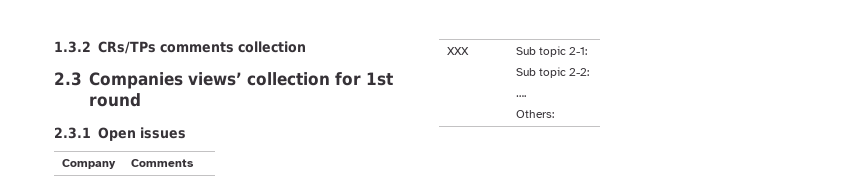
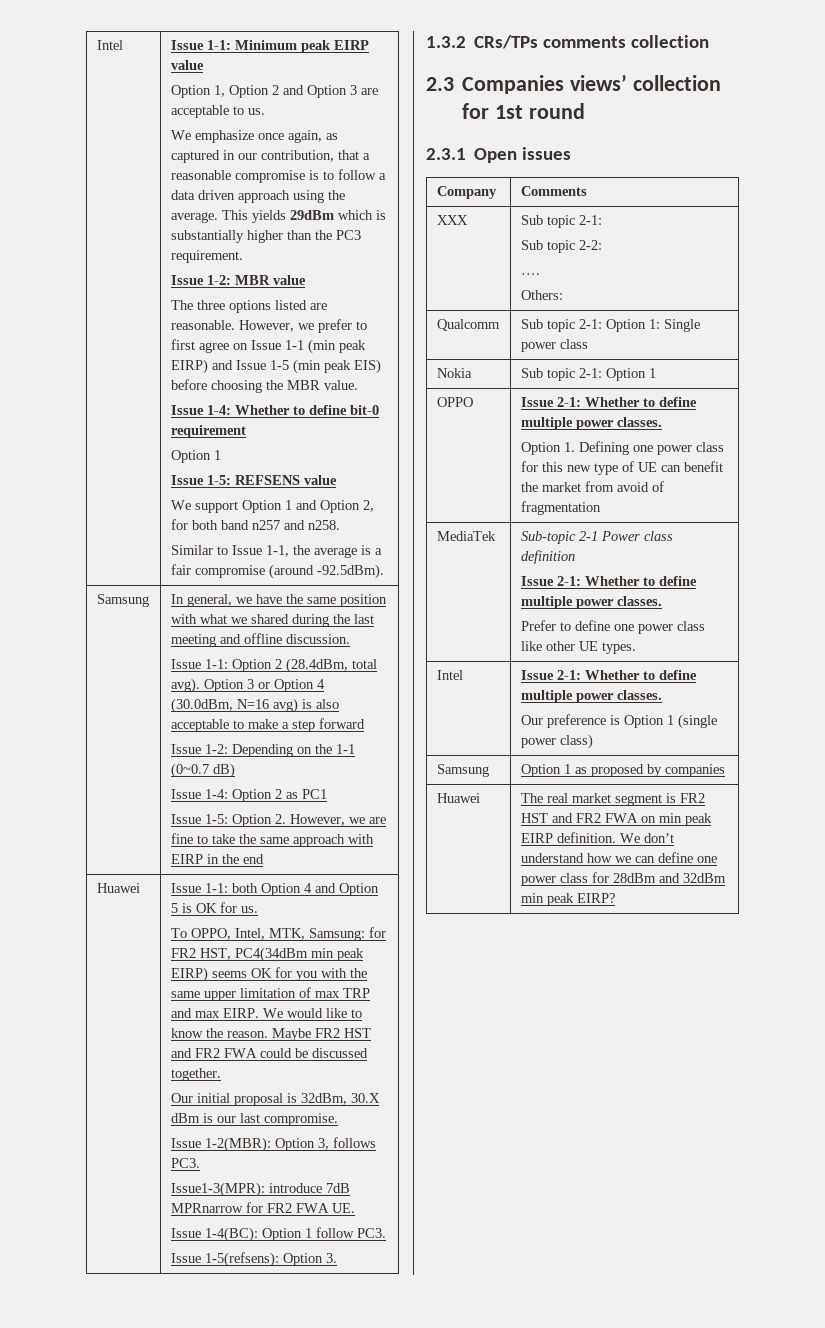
+ Intel | Issue 1-1: Minimum peak EIRP value
+ Option 1, Option 2 and Option 3 are acceptable to us.
+ We emphasize once again, as captured in our contribution, that a reasonable compromise is to follow a data driven approach using the average. This yields 29dBm which is substantially higher than the PC3 requirement.
+ Issue 1-2: MBR value
+ The three options listed are reasonable. However, we prefer to first agree on Issue 1-1 (min peak EIRP) and Issue 1-5 (min peak EIS) before choosing the MBR value.
+ Issue 1-4: Whether to define bit-0 requirement
+ Option 1
+ Issue 1-5: REFSENS value
+ We support Option 1 and Option 2, for both band n257 and n258.
+ Similar to Issue 1-1, the average is a fair compromise (around -92.5dBm).
+ Samsung | In general, we have the same position with what we shared during the last meeting and offline discussion.
+ Issue 1-1: Option 2 (28.4dBm, total avg). Option 3 or Option 4 (30.0dBm, N=16 avg) is also acceptable to make a step forward
+ Issue 1-2: Depending on the 1-1 (0~0.7 dB)
+ Issue 1-4: Option 2 as PC1
+ Issue 1-5: Option 2. However, we are fine to take the same approach with EIRP in the end
+ Huawei | Issue 1-1: both Option 4 and Option 5 is OK for us.
+ To OPPO, Intel, MTK, Samsung: for FR2 HST, PC4(34dBm min peak EIRP) seems OK for you with the same upper limitation of max TRP and max EIRP. We would like to know the reason. Maybe FR2 HST and FR2 FWA could be discussed together.
+ Our initial proposal is 32dBm, 30.X dBm is our last compromise.
+ Issue 1-2(MBR): Option 3, follows PC3.
+ Issue1-3(MPR): introduce 7dB MPRnarrow for FR2 FWA UE.
+ Issue 1-4(BC): Option 1 follow PC3.
+ Issue 1-5(refsens): Option 3.
+ Qualcomm | Sub topic 2-1: Option 1: Single power class
+ Nokia | Sub topic 2-1: Option 1
+ OPPO | Issue 2-1: Whether to define multiple power classes.
+ Option 1. Defining one power class for this new type of UE can benefit the market from avoid of fragmentation
+ MediaTek | Sub-topic 2-1 Power class definition
+ Issue 2-1: Whether to define multiple power classes.
+ Prefer to define one power class like other UE types.
+ Intel | Issue 2-1: Whether to define multiple power classes.
+ Our preference is Option 1 (single power class)
+ Samsung | Option 1 as proposed by companies
+ Huawei | The real market segment is FR2 HST and FR2 FWA on min peak EIRP definition. We don’t understand how we can define one power class for 28dBm and 32dBm min peak EIRP?

